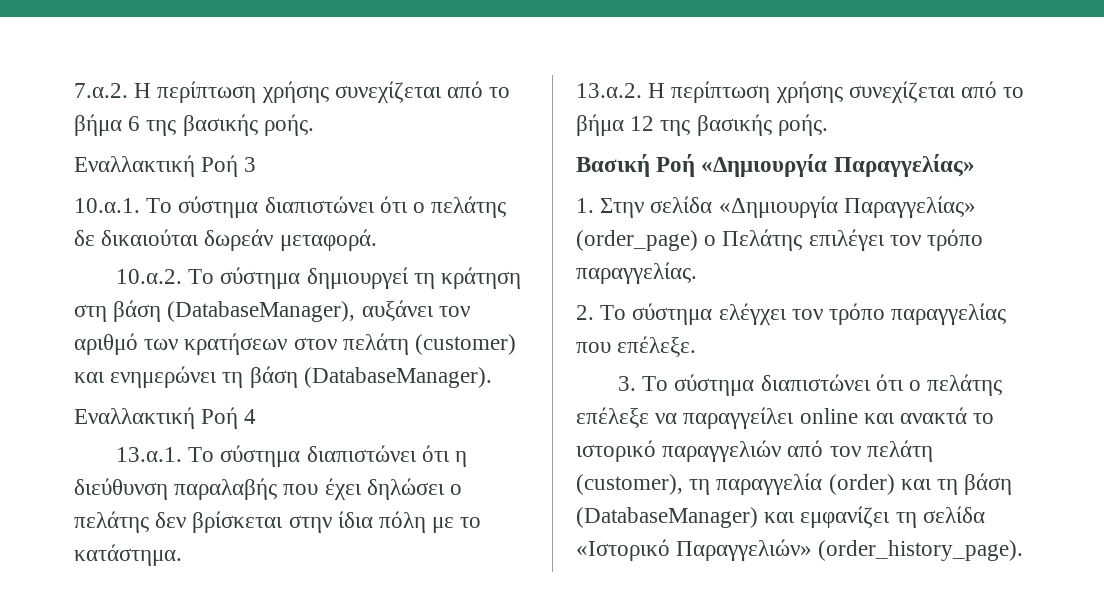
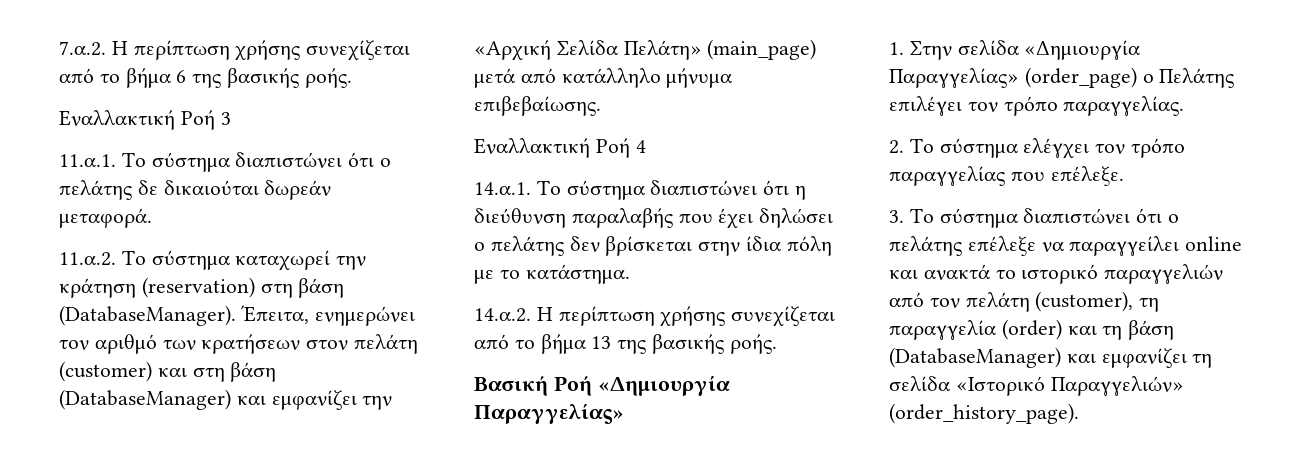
- 10.α.1. Το σύστημα διαπιστώνει ότι ο πελάτης δε δικαιούται δωρεάν μεταφορά.
+ 11.α.1. Το σύστημα διαπιστώνει ότι ο πελάτης δε δικαιούται δωρεάν μεταφορά.
- 10.α.2. Το σύστημα δημιουργεί τη κράτηση στη βάση (DatabaseManager), αυξάνει τον αριθμό των κρατήσεων στον πελάτη (customer) και ενημερώνει τη βάση (DatabaseManager).
+ 11.α.2. Το σύστημα καταχωρεί την κράτηση (reservation) στη βάση (DatabaseManager). Έπειτα, ενημερώνει τον αριθμό των κρατήσεων στον πελάτη (customer) και στη βάση (DatabaseManager) και εμφανίζει την «Αρχική Σελίδα Πελάτη» (main_page) μετά από κατάλληλο μήνυμα επιβεβαίωσης.
- 13.α.1. Το σύστημα διαπιστώνει ότι η διεύθυνση παραλαβής που έχει δηλώσει ο πελάτης δεν βρίσκεται στην ίδια πόλη με το κατάστημα.
+ 14.α.1. Το σύστημα διαπιστώνει ότι η διεύθυνση παραλαβής που έχει δηλώσει ο πελάτης δεν βρίσκεται στην ίδια πόλη με το κατάστημα.
- 13.α.2. Η περίπτωση χρήσης συνεχίζεται από το βήμα 12 της βασικής ροής.
+ 14.α.2. Η περίπτωση χρήσης συνεχίζεται από το βήμα 13 της βασικής ροής.

